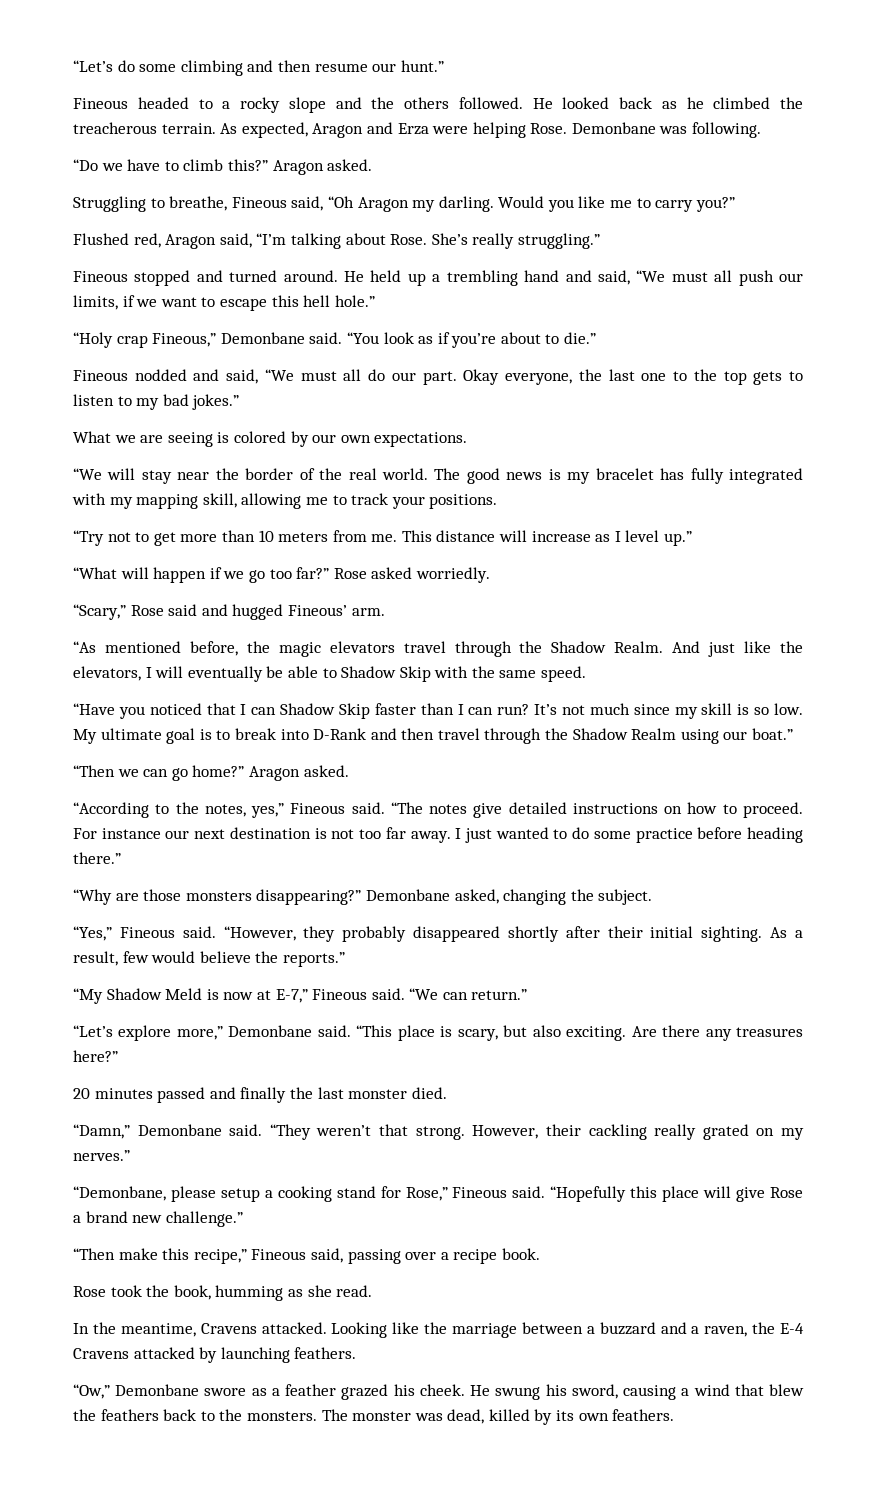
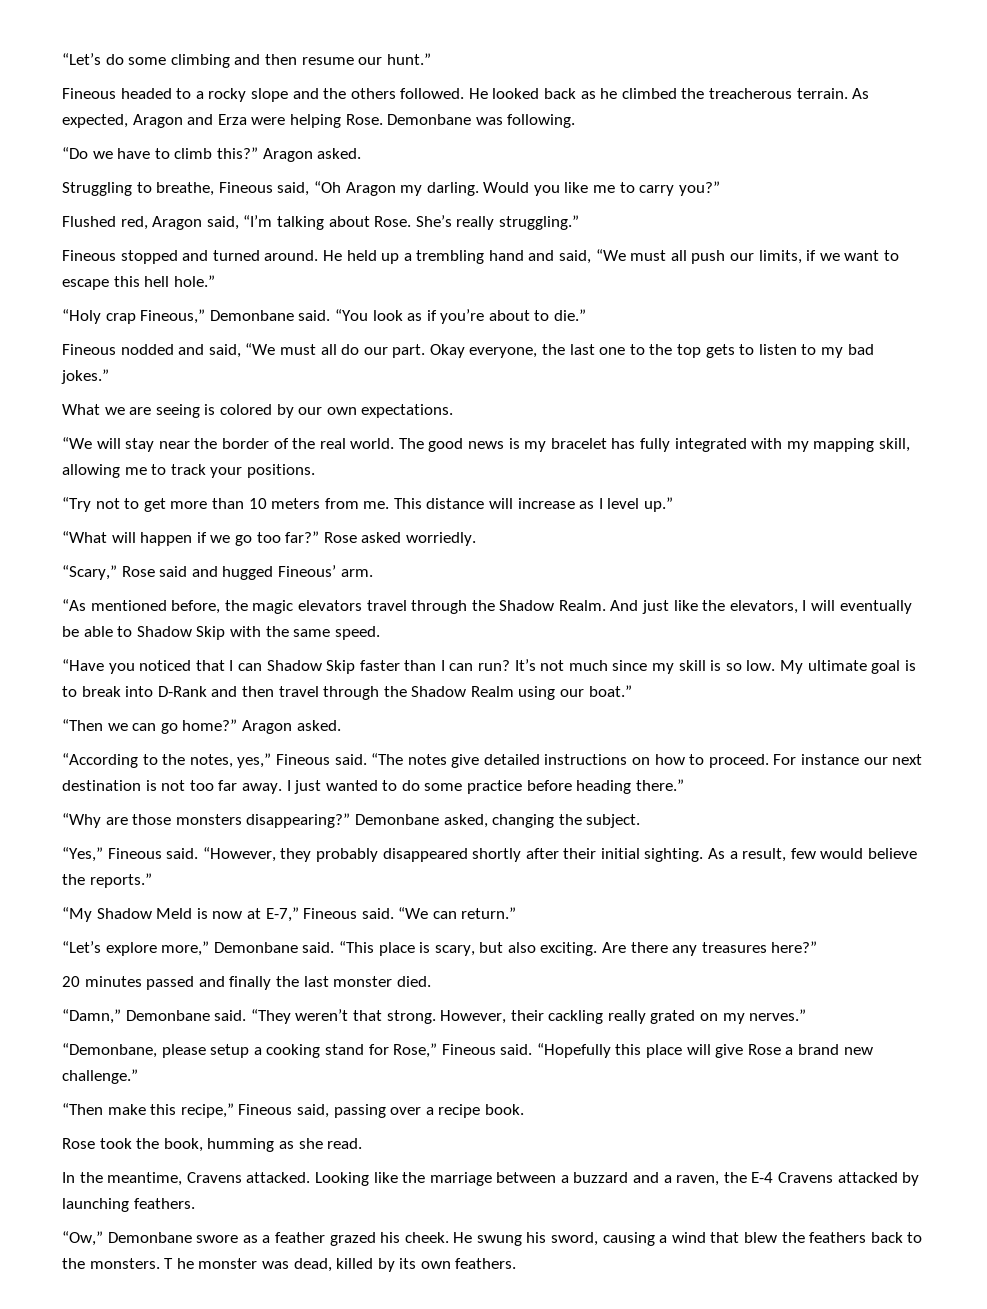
- The monster was dead, killed by its own feathers.
+ T he monster was dead, killed by its own feathers.

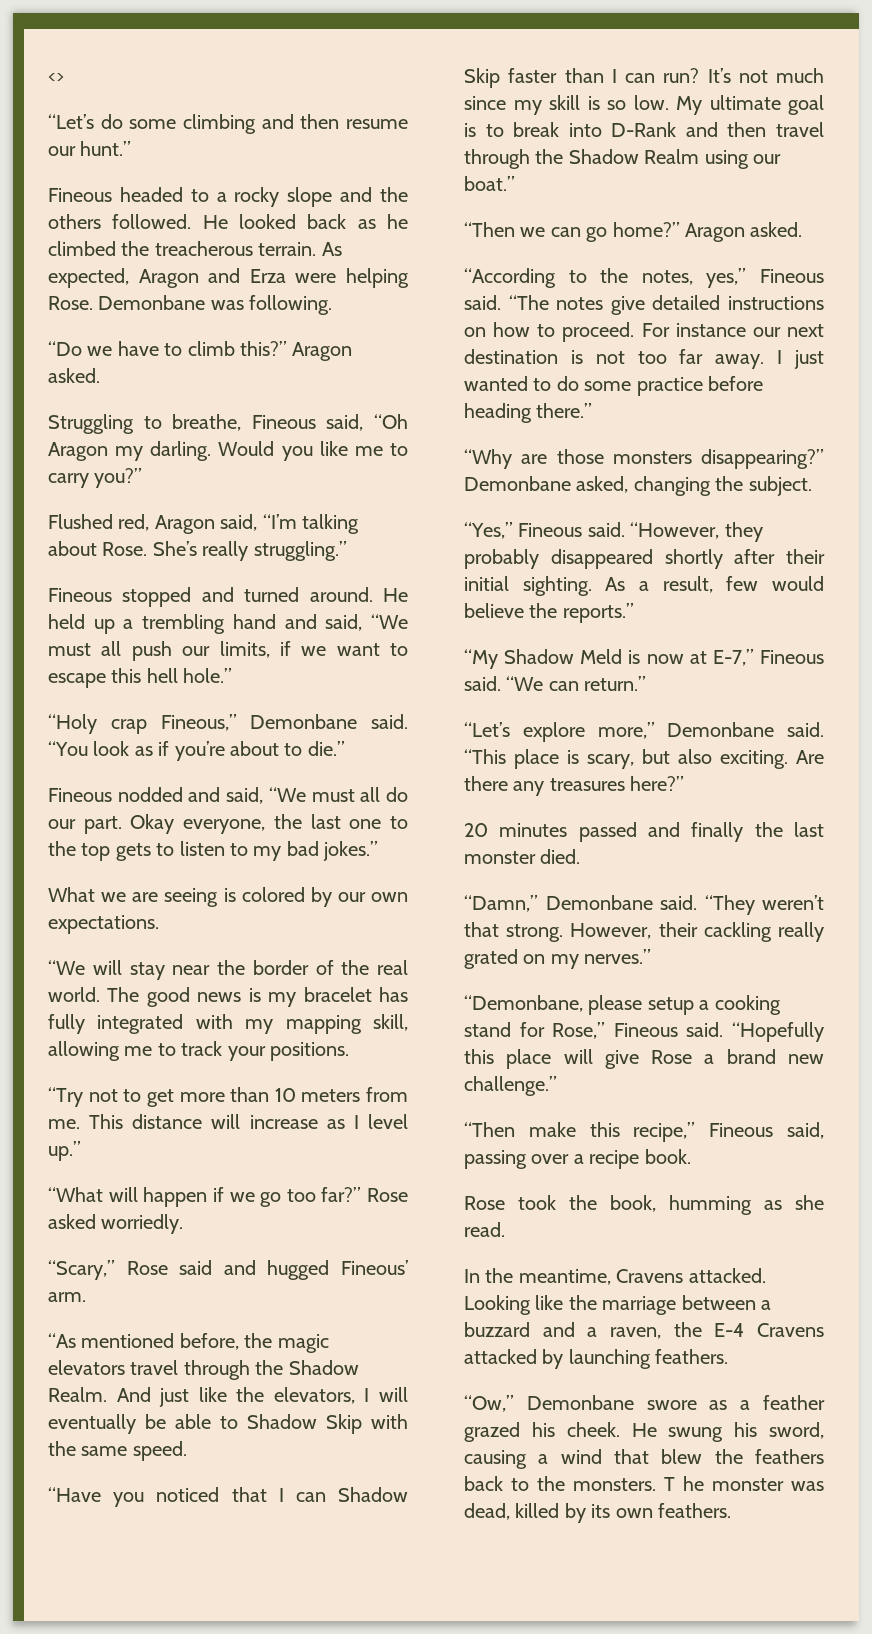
+ <>

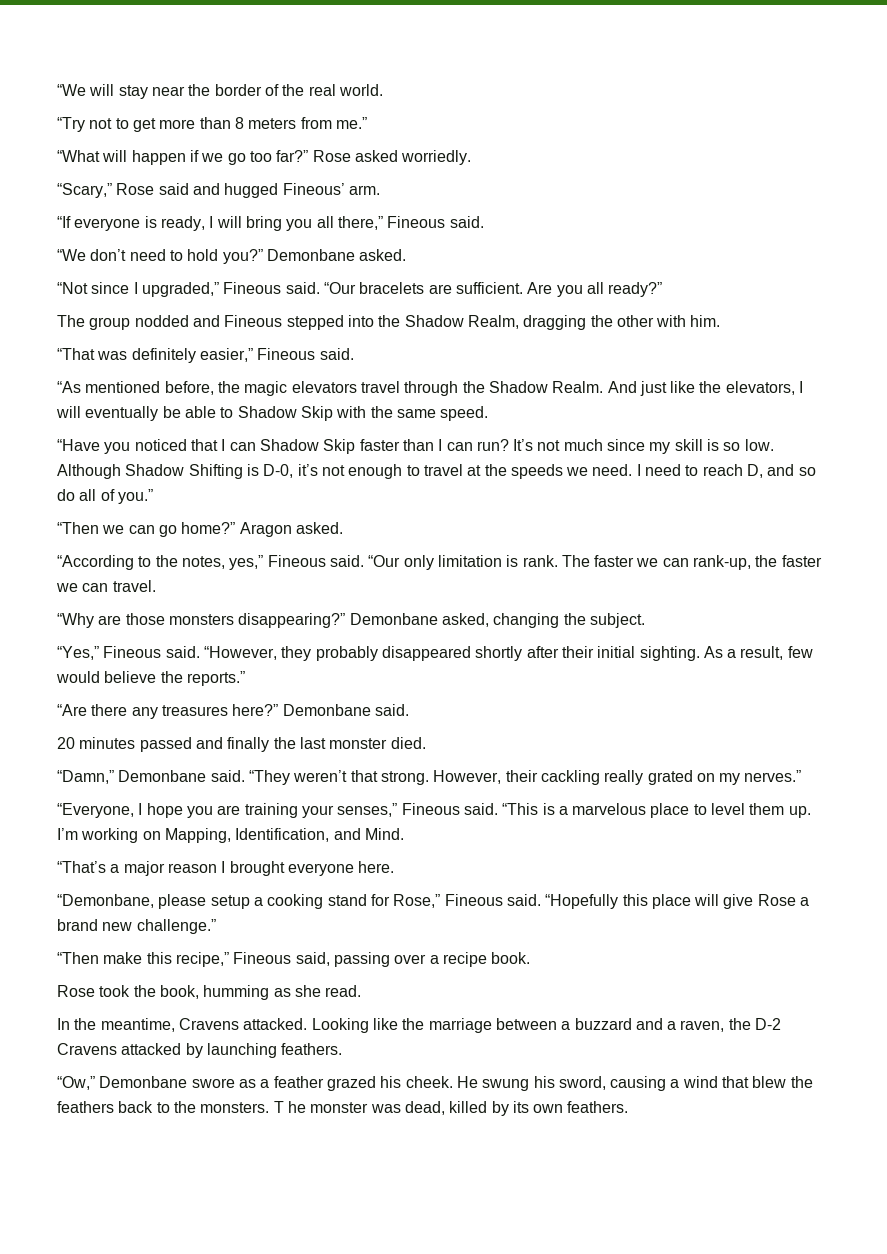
- <>
- “Let’s do some climbing and then resume our hunt.”
- Fineous headed to a rocky slope and the others followed. He looked back as he climbed the treacherous terrain. As expected, Aragon and Erza were helping Rose. Demonbane was following.
- “Do we have to climb this?” Aragon asked.
- Struggling to breathe, Fineous said, “Oh Aragon my darling. Would you like me to carry you?”
- Flushed red, Aragon said, “I’m talking about Rose. She’s really struggling.”
- Fineous stopped and turned around. He held up a trembling hand and said, “We must all push our limits, if we want to escape this hell hole.”
- “Holy crap Fineous,” Demonbane said. “You look as if you’re about to die.”
- Fineous nodded and said, “We must all do our part. Okay everyone, the last one to the top gets to listen to my bad jokes.”
- What we are seeing is colored by our own expectations.
- The good news is my bracelet has fully integrated with my mapping skill, allowing me to track your positions.
- “Try not to get more than 10 meters from me. This distance will increase as I level up.”
+ “Try not to get more than 8 meters from me.”
+ “If everyone is ready, I will bring you all there,” Fineous said.
+ “We don’t need to hold you?” Demonbane asked.
+ “Not since I upgraded,” Fineous said. “Our bracelets are sufficient. Are you all ready?”
+ The group nodded and Fineous stepped into the Shadow Realm, dragging the other with him.
+ “That was definitely easier,” Fineous said.
- My ultimate goal is to break into D-Rank and then travel through the Shadow Realm using our boat.”
+ Although Shadow Shifting is D-0, it’s not enough to travel at the speeds we need. I need to reach D, and so do all of you.”
- “The notes give detailed instructions on how to proceed. For instance our next destination is not too far away. I just wanted to do some practice before heading there.”
+ “Our only limitation is rank. The faster we can rank-up, the faster we can travel.
- “My Shadow Meld is now at E-7,” Fineous said. “We can return.”
- “Let’s explore more,” Demonbane said. “This place is scary, but also exciting. Are there any treasures here?”
+ “Are there any treasures here?” Demonbane said.
+ “Everyone, I hope you are training your senses,” Fineous said. “This is a marvelous place to level them up. I’m working on Mapping, Identification, and Mind.
+ “That’s a major reason I brought everyone here.
- Looking like the marriage between a buzzard and a raven, the E-4 Cravens attacked by launching feathers.
+ Looking like the marriage between a buzzard and a raven, the D-2 Cravens attacked by launching feathers.

